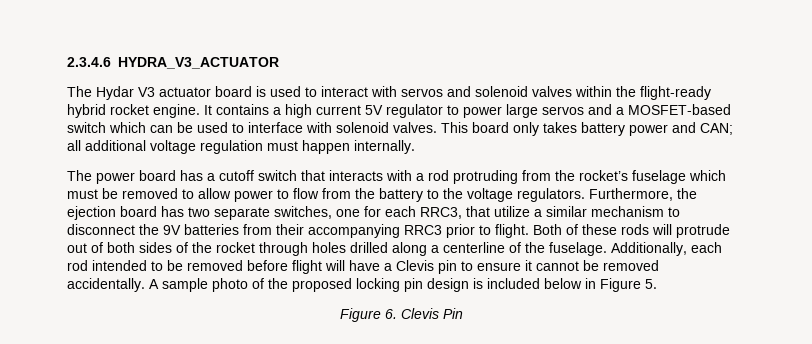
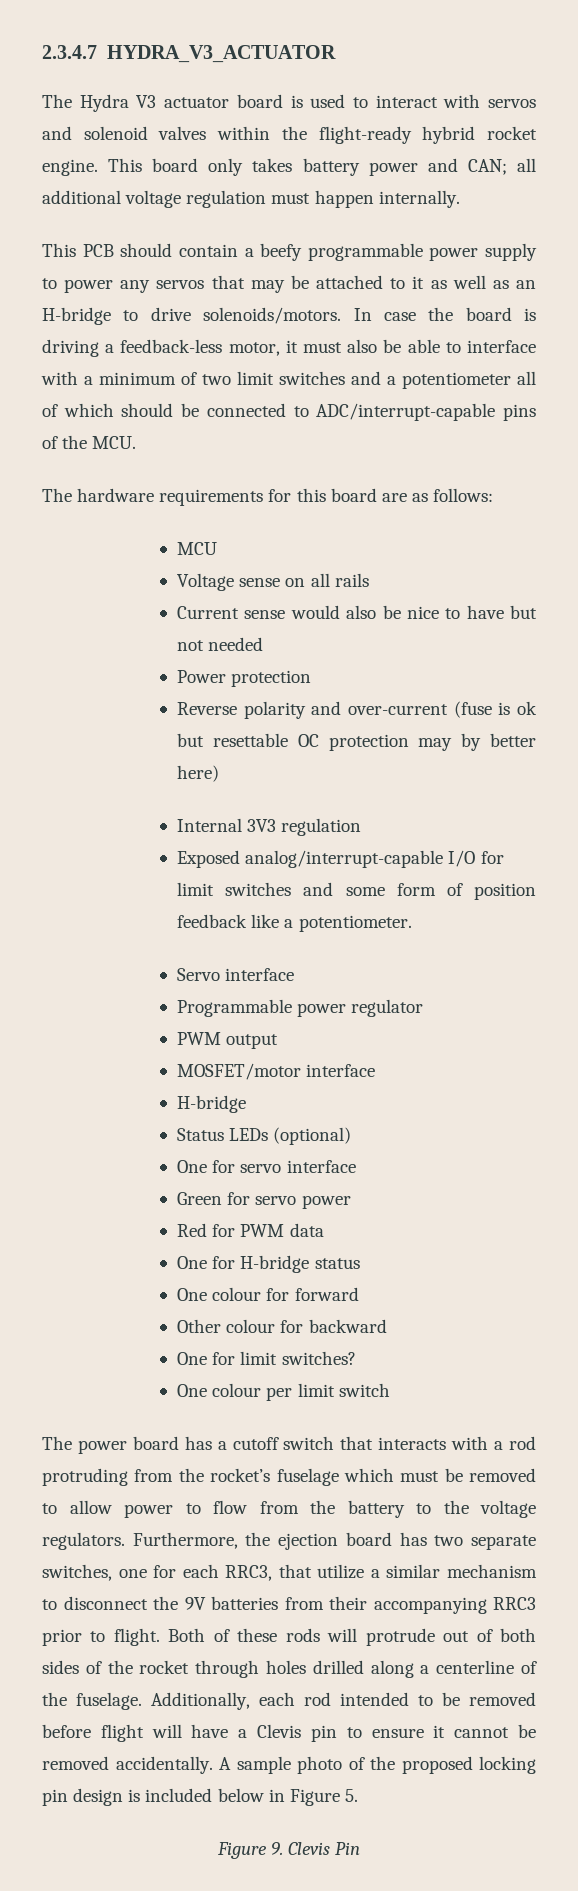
- 2.3.4.6 HYDRA_V3_ACTUATOR
+ 2.3.4.7 HYDRA_V3_ACTUATOR
- The Hydar V3 actuator board is used to interact with servos and solenoid valves within the flight-ready hybrid rocket engine.
+ The Hydra V3 actuator board is used to interact with servos and solenoid valves within the flight-ready hybrid rocket engine.
- It contains a high current 5V regulator to power large servos and a MOSFET-based switch which can be used to interface with solenoid valves.
+ This PCB should contain a beefy programmable power supply to power any servos that may be attached to it as well as an H-bridge to drive solenoids/motors. In case the board is driving a feedback-less motor, it must also be able to interface with a minimum of two limit switches and a potentiometer all of which should be connected to ADC/interrupt-capable pins of the MCU.
+ The hardware requirements for this board are as follows:
+ MCU
+ Voltage sense on all rails
+ Current sense would also be nice to have but not needed
+ Power protection
+ Reverse polarity and over-current (fuse is ok but resettable OC protection may by better here)
+ Internal 3V3 regulation
+ Exposed analog/interrupt-capable I/O for limit switches and some form of position feedback like a potentiometer.
+ Servo interface
+ Programmable power regulator
+ PWM output
+ MOSFET/motor interface
+ H-bridge
+ Status LEDs (optional)
+ One for servo interface
+ Green for servo power
+ Red for PWM data
+ One for H-bridge status
+ One colour for forward
+ Other colour for backward
+ One for limit switches?
+ One colour per limit switch
- Figure 6. Clevis Pin
+ Figure 9. Clevis Pin

